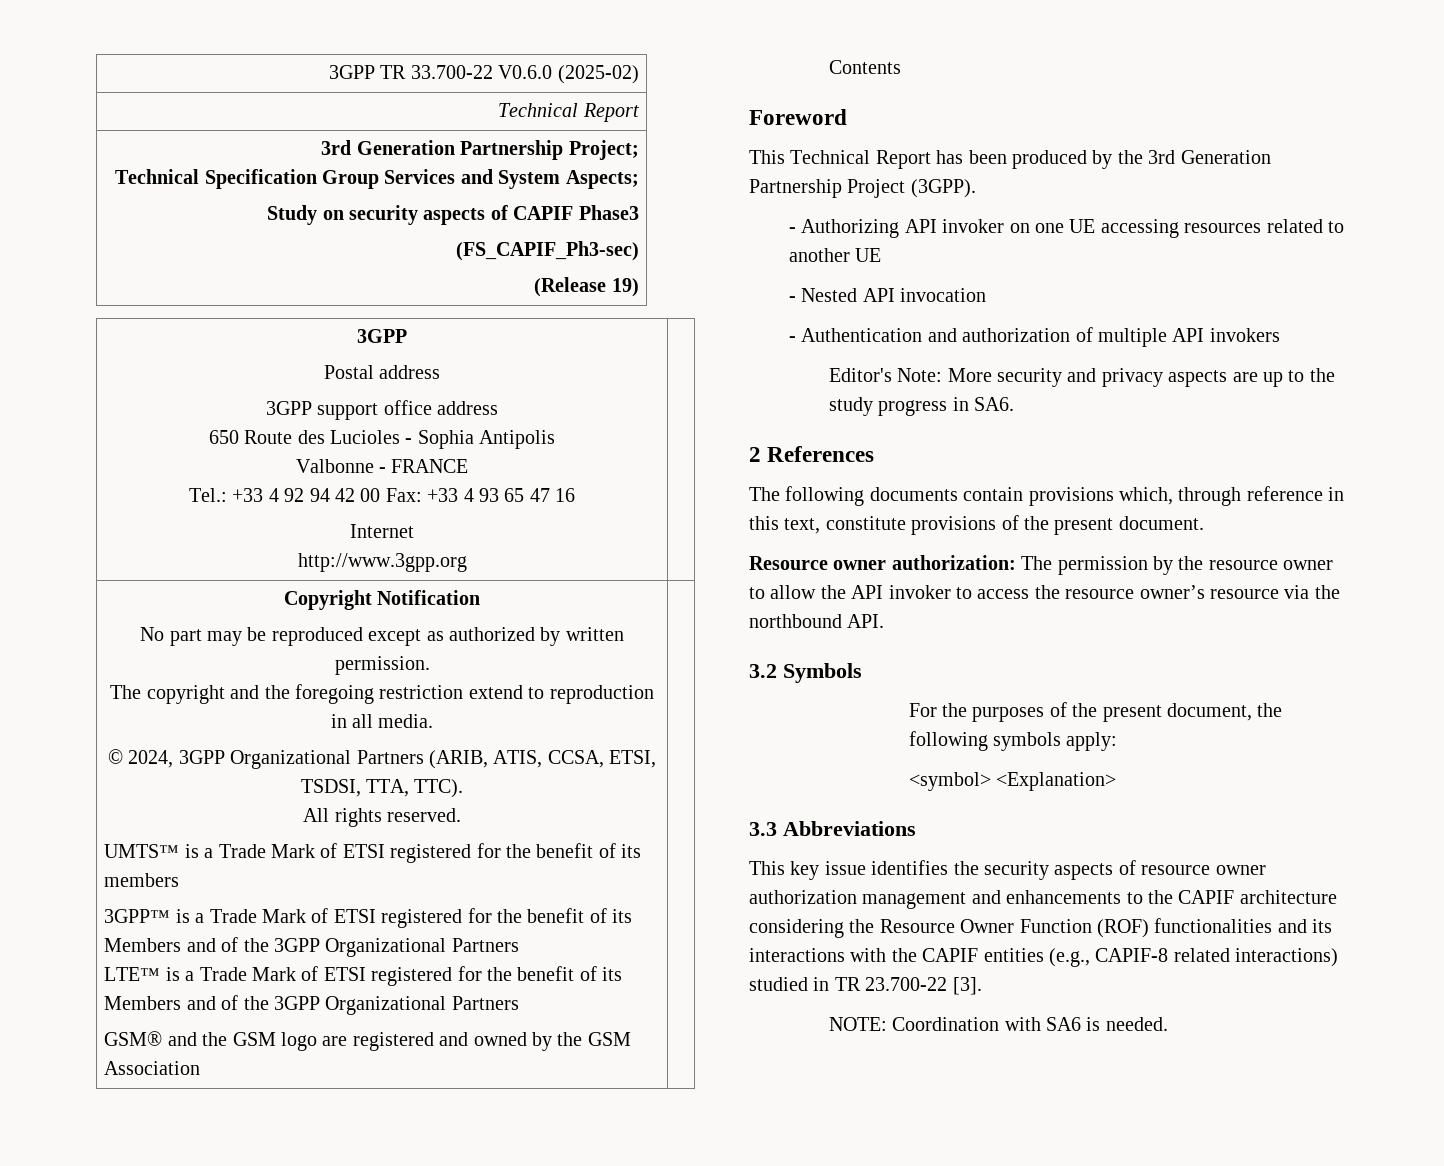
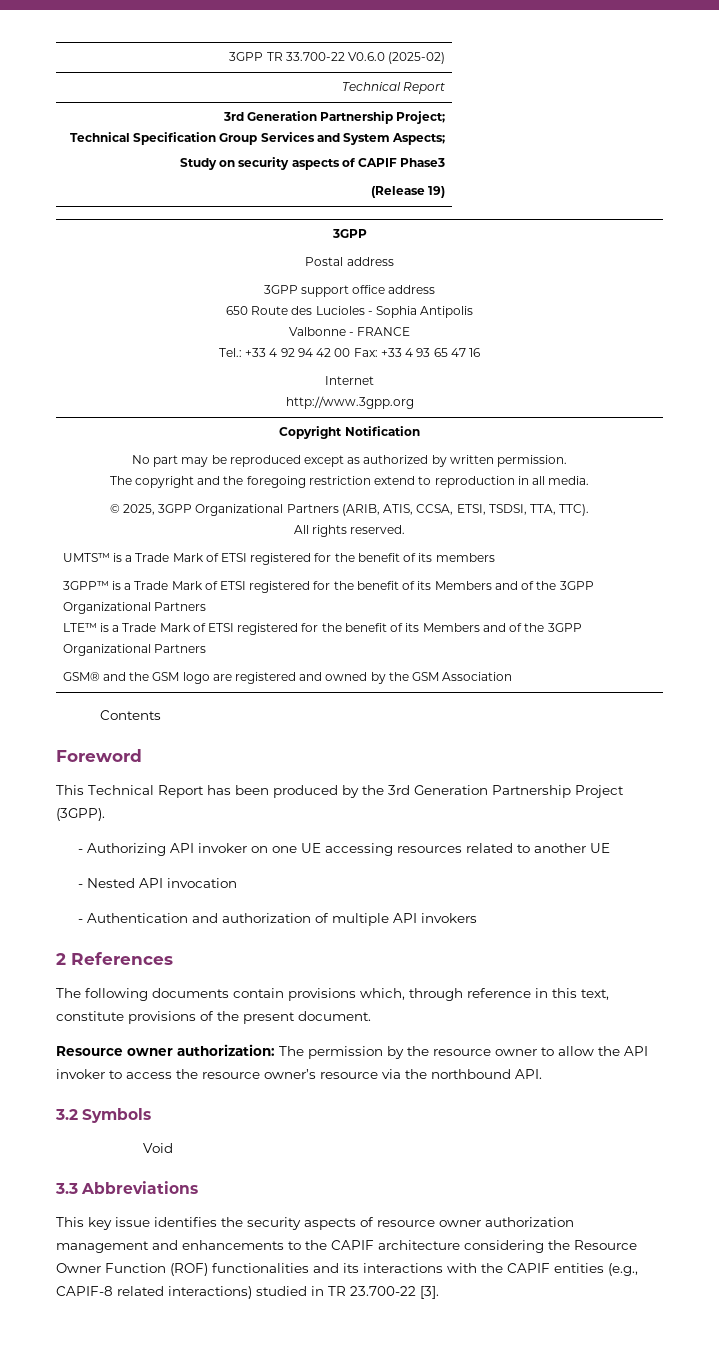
  3rd Generation Partnership Project;
  Technical Specification Group Services and System Aspects;
  Study on security aspects of CAPIF Phase3
- (FS_CAPIF_Ph3-sec)
- © 2024, 3GPP Organizational Partners (ARIB, ATIS, CCSA, ETSI, TSDSI, TTA, TTC).
+ © 2025, 3GPP Organizational Partners (ARIB, ATIS, CCSA, ETSI, TSDSI, TTA, TTC).
- Editor's Note: More security and privacy aspects are up to the study progress in SA6.
- For the purposes of the present document, the following symbols apply:
- <symbol> <Explanation>
+ Void
- NOTE: Coordination with SA6 is needed.

